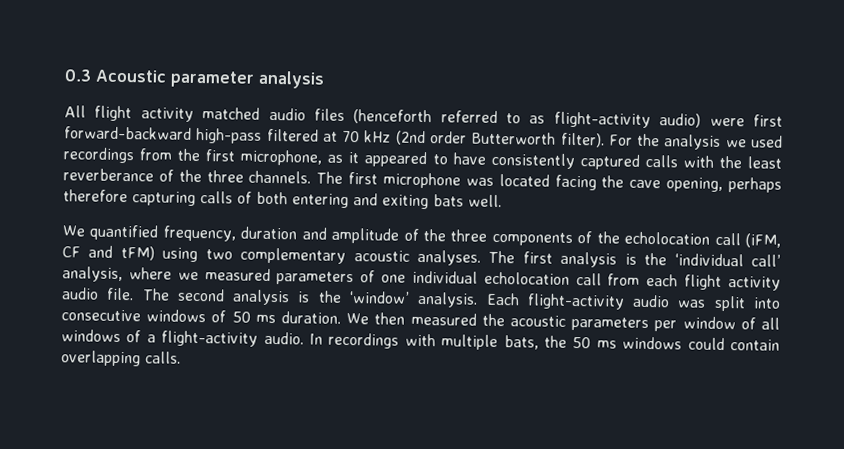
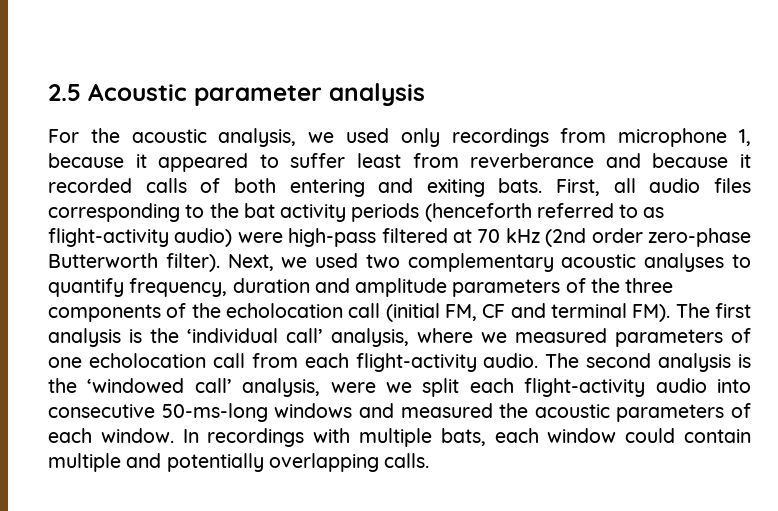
- 0.3 Acoustic parameter analysis
+ 2.5 Acoustic parameter analysis
- All flight activity matched audio files (henceforth referred to as flight-activity audio) were first forward-backward high-pass filtered at 70 kHz (2nd order Butterworth filter).
+ For the acoustic analysis, we used only recordings from microphone 1, because it appeared to suffer least from reverberance and because it recorded calls of both entering and exiting bats. First, all audio files corresponding to the bat activity periods (henceforth referred to as flight-activity audio) were high-pass filtered at 70 kHz (2nd order zero-phase Butterworth filter).
- For the analysis we used recordings from the first microphone, as it appeared to have consistently captured calls with the least reverberance of the three channels. The first microphone was located facing the cave opening, perhaps therefore capturing calls of both entering and exiting bats well.
- We quantified frequency, duration and amplitude of the three components of the echolocation call (iFM, CF and tFM) using two complementary acoustic analyses. The first analysis is the ‘individual call’ analysis, where we measured parameters of one individual echolocation call from each flight activity audio file.
+ Next, we used two complementary acoustic analyses to quantify frequency, duration and amplitude parameters of the three components of the echolocation call (initial FM, CF and terminal FM). The first analysis is the ‘individual call’ analysis, where we measured parameters of one echolocation call from each flight-activity audio.
- The second analysis is the ‘window’ analysis. Each flight-activity audio was split into consecutive windows of 50 ms duration. We then measured the acoustic parameters per window of all windows of a flight-activity audio.
+ The second analysis is the ‘windowed call’ analysis, were we split each flight-activity audio into consecutive 50-ms-long windows and measured the acoustic parameters of each window.
- In recordings with multiple bats, the 50 ms windows could contain overlapping calls.
+ In recordings with multiple bats, each window could contain multiple and potentially overlapping calls.

